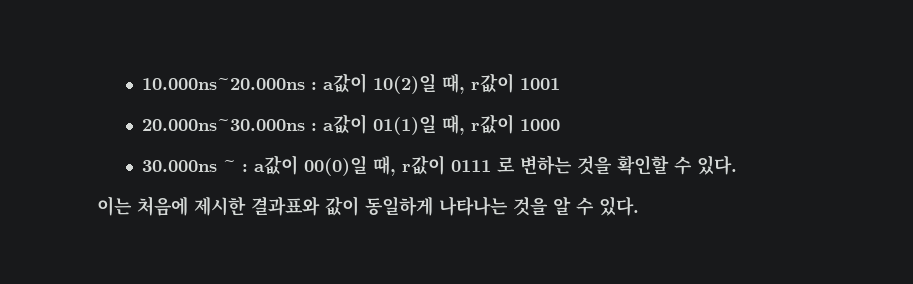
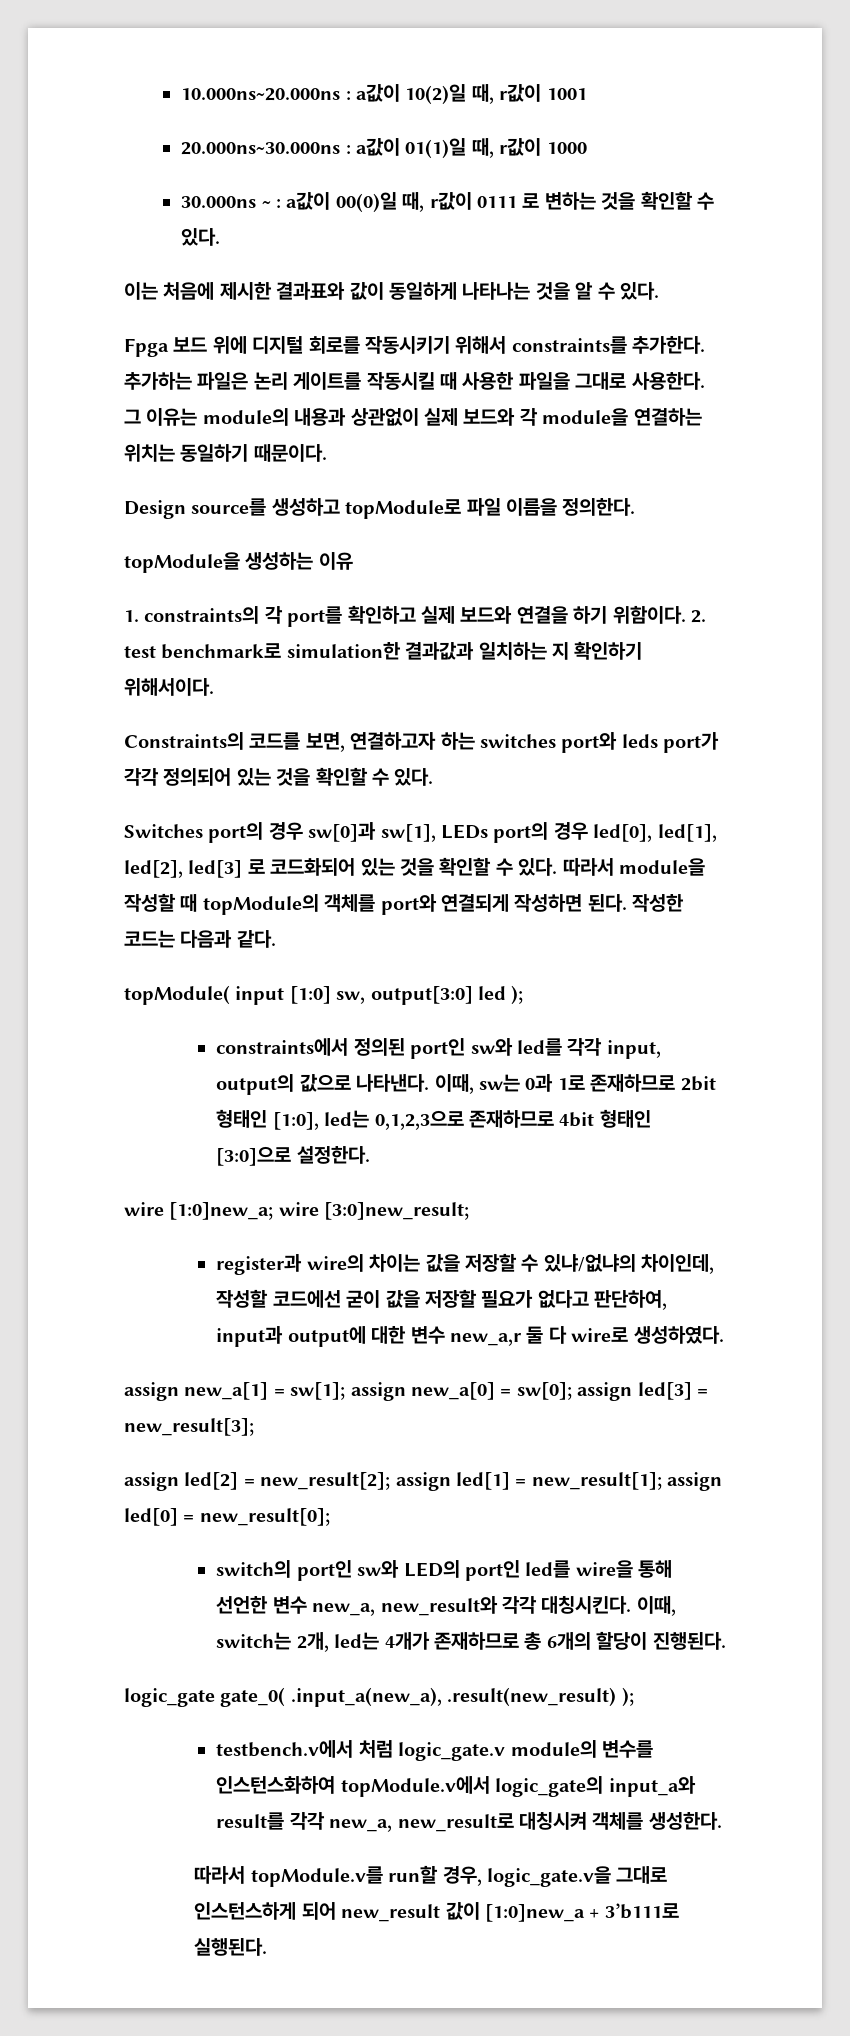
+ Fpga 보드 위에 디지털 회로를 작동시키기 위해서 constraints를 추가한다. 추가하는 파일은 논리 게이트를 작동시킬 때 사용한 파일을 그대로 사용한다. 그 이유는 module의 내용과 상관없이 실제 보드와 각 module을 연결하는 위치는 동일하기 때문이다.
+ Design source를 생성하고 topModule로 파일 이름을 정의한다.
+ topModule을 생성하는 이유
+ 1. constraints의 각 port를 확인하고 실제 보드와 연결을 하기 위함이다. 2. test benchmark로 simulation한 결과값과 일치하는 지 확인하기 위해서이다.
+ Constraints의 코드를 보면, 연결하고자 하는 switches port와 leds port가 각각 정의되어 있는 것을 확인할 수 있다.
+ Switches port의 경우 sw[0]과 sw[1], LEDs port의 경우 led[0], led[1], led[2], led[3] 로 코드화되어 있는 것을 확인할 수 있다. 따라서 module을 작성할 때 topModule의 객체를 port와 연결되게 작성하면 된다. 작성한 코드는 다음과 같다.
+ topModule( input [1:0] sw, output[3:0] led );
+ constraints에서 정의된 port인 sw와 led를 각각 input, output의 값으로 나타낸다. 이때, sw는 0과 1로 존재하므로 2bit 형태인 [1:0], led는 0,1,2,3으로 존재하므로 4bit 형태인 [3:0]으로 설정한다.
+ wire [1:0]new_a; wire [3:0]new_result;
+ register과 wire의 차이는 값을 저장할 수 있냐/없냐의 차이인데, 작성할 코드에선 굳이 값을 저장할 필요가 없다고 판단하여, input과 output에 대한 변수 new_a,r 둘 다 wire로 생성하였다.
+ assign new_a[1] = sw[1]; assign new_a[0] = sw[0]; assign led[3] = new_result[3];
+ assign led[2] = new_result[2]; assign led[1] = new_result[1]; assign led[0] = new_result[0];
+ switch의 port인 sw와 LED의 port인 led를 wire을 통해 선언한 변수 new_a, new_result와 각각 대칭시킨다. 이때, switch는 2개, led는 4개가 존재하므로 총 6개의 할당이 진행된다.
+ logic_gate gate_0( .input_a(new_a), .result(new_result) );
+ testbench.v에서 처럼 logic_gate.v module의 변수를 인스턴스화하여 topModule.v에서 logic_gate의 input_a와 result를 각각 new_a, new_result로 대칭시켜 객체를 생성한다.
+ 따라서 topModule.v를 run할 경우, logic_gate.v을 그대로 인스턴스하게 되어 new_result 값이 [1:0]new_a + 3’b111로 실행된다.

